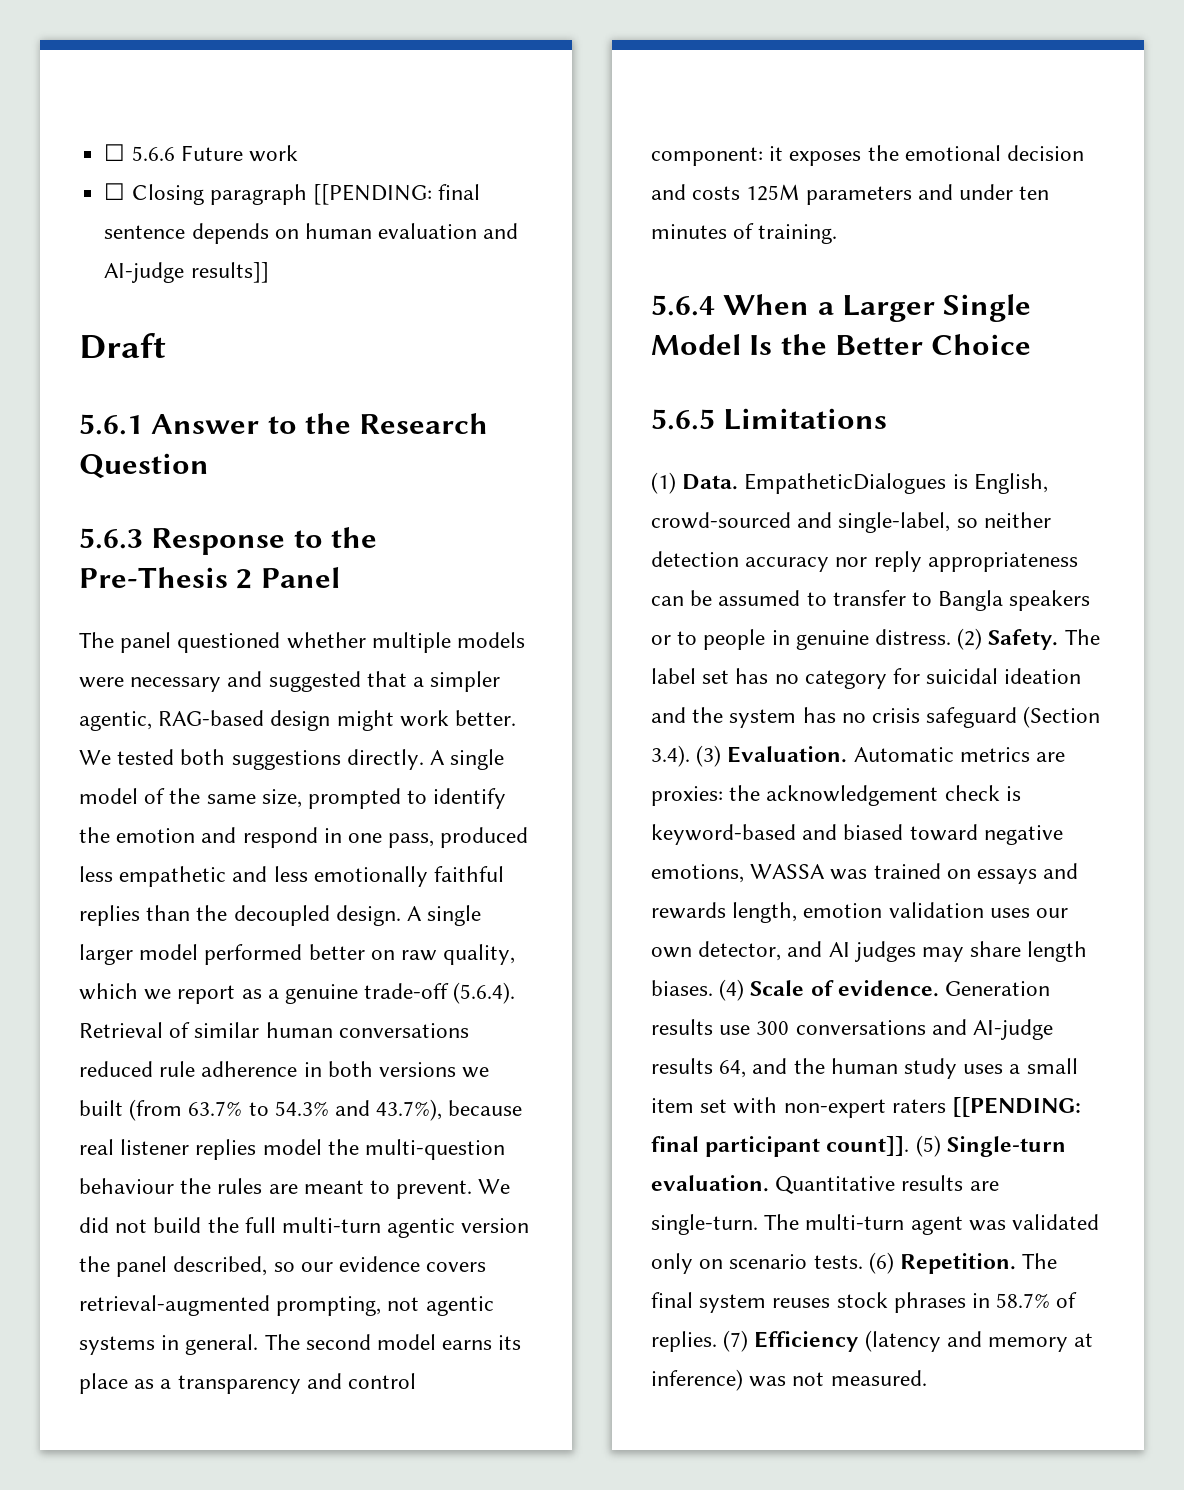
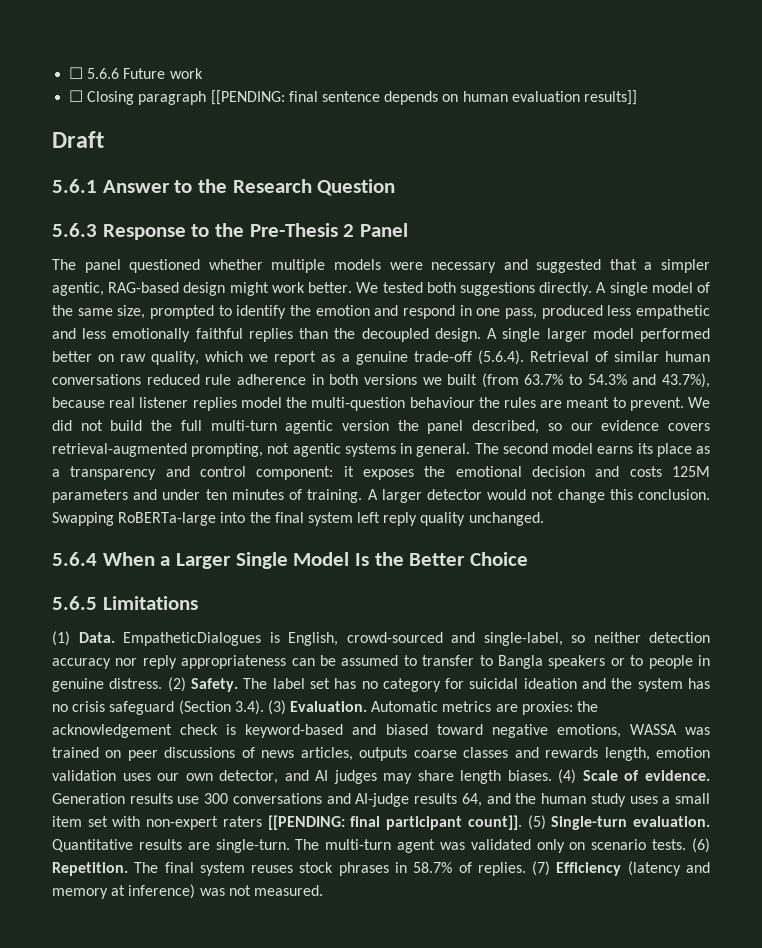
- ☐ Closing paragraph [[PENDING: final sentence depends on human evaluation and AI-judge results]]
+ ☐ Closing paragraph [[PENDING: final sentence depends on human evaluation results]]
+ A larger detector would not change this conclusion. Swapping RoBERTa-large into the final system left reply quality unchanged.
- Automatic metrics are proxies: the acknowledgement check is keyword-based and biased toward negative emotions, WASSA was trained on essays and rewards length, emotion validation uses our own detector, and AI judges may share length biases.
+ Automatic metrics are proxies: the acknowledgement check is keyword-based and biased toward negative emotions, WASSA was trained on peer discussions of news articles, outputs coarse classes and rewards length, emotion validation uses our own detector, and AI judges may share length biases.

